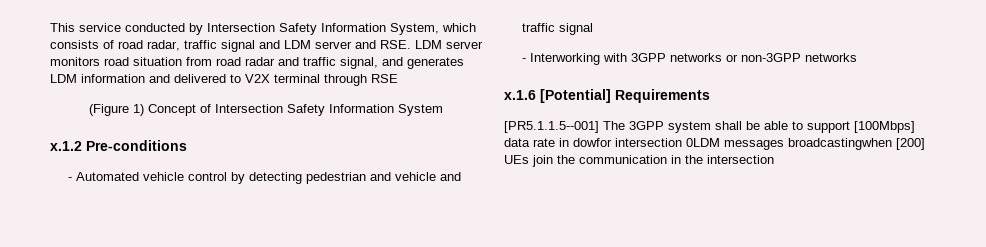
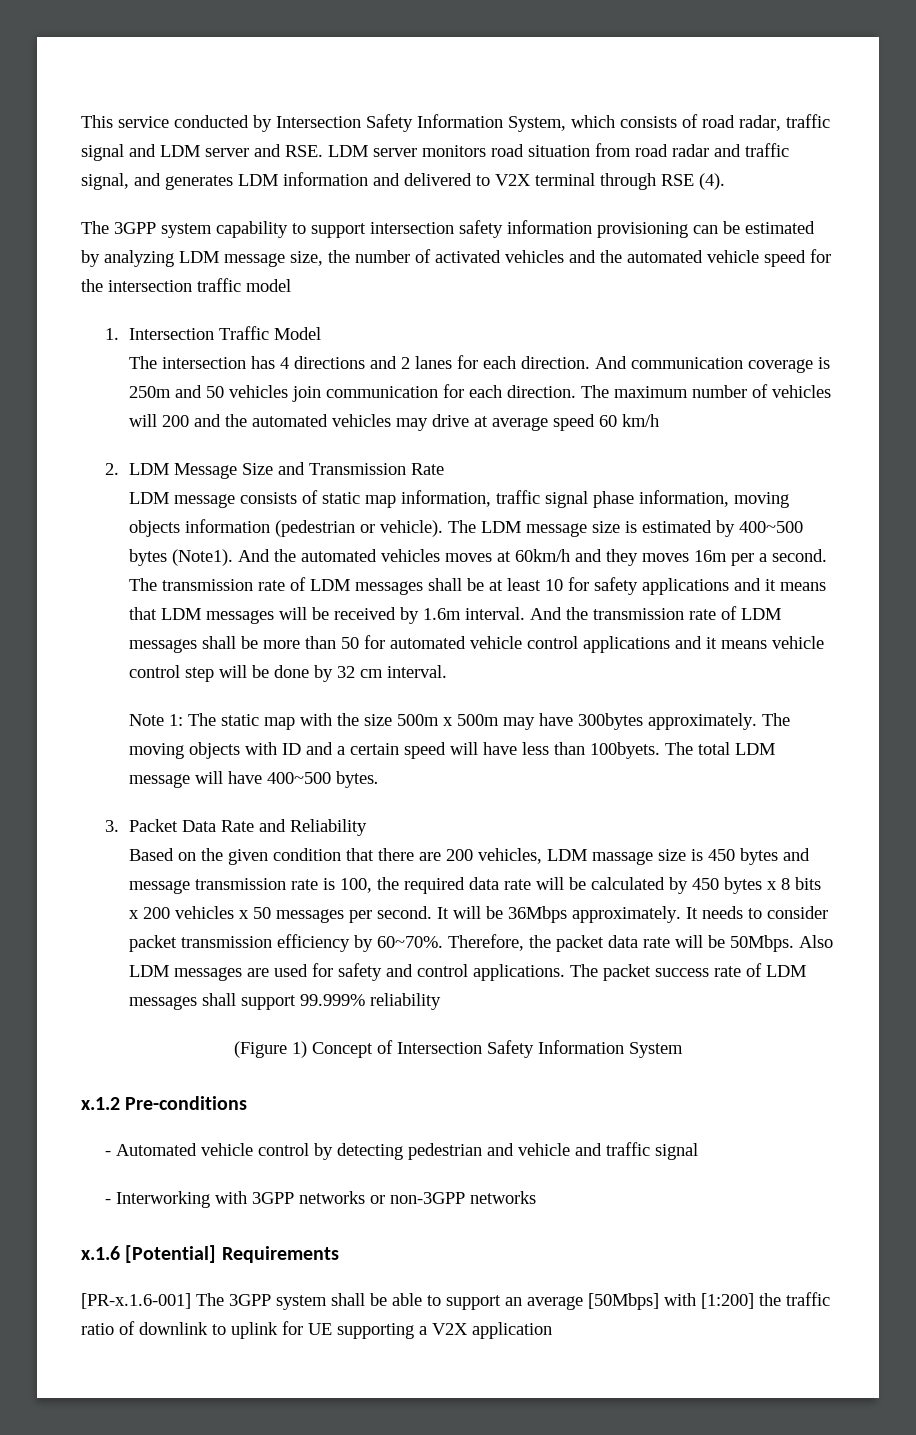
- This service conducted by Intersection Safety Information System, which consists of road radar, traffic signal and LDM server and RSE. LDM server monitors road situation from road radar and traffic signal, and generates LDM information and delivered to V2X terminal through RSE
+ This service conducted by Intersection Safety Information System, which consists of road radar, traffic signal and LDM server and RSE. LDM server monitors road situation from road radar and traffic signal, and generates LDM information and delivered to V2X terminal through RSE (4).
+ The 3GPP system capability to support intersection safety information provisioning can be estimated by analyzing LDM message size, the number of activated vehicles and the automated vehicle speed for the intersection traffic model
+ 1. Intersection Traffic Model
+ The intersection has 4 directions and 2 lanes for each direction. And communication coverage is 250m and 50 vehicles join communication for each direction. The maximum number of vehicles will 200 and the automated vehicles may drive at average speed 60 km/h
+ 2. LDM Message Size and Transmission Rate
+ LDM message consists of static map information, traffic signal phase information, moving objects information (pedestrian or vehicle). The LDM message size is estimated by 400~500 bytes (Note1). And the automated vehicles moves at 60km/h and they moves 16m per a second. The transmission rate of LDM messages shall be at least 10 for safety applications and it means that LDM messages will be received by 1.6m interval. And the transmission rate of LDM messages shall be more than 50 for automated vehicle control applications and it means vehicle control step will be done by 32 cm interval.
+ Note 1: The static map with the size 500m x 500m may have 300bytes approximately. The moving objects with ID and a certain speed will have less than 100byets. The total LDM message will have 400~500 bytes.
+ 3. Packet Data Rate and Reliability
+ Based on the given condition that there are 200 vehicles, LDM massage size is 450 bytes and message transmission rate is 100, the required data rate will be calculated by 450 bytes x 8 bits x 200 vehicles x 50 messages per second. It will be 36Mbps approximately. It needs to consider packet transmission efficiency by 60~70%. Therefore, the packet data rate will be 50Mbps. Also LDM messages are used for safety and control applications. The packet success rate of LDM messages shall support 99.999% reliability
- [PR5.1.1.5--001] The 3GPP system shall be able to support [100Mbps] data rate in dowfor intersection 0LDM messages broadcastingwhen [200] UEs join the communication in the intersection
+ [PR-x.1.6-001] The 3GPP system shall be able to support an average [50Mbps] with [1:200] the traffic ratio of downlink to uplink for UE supporting a V2X application

